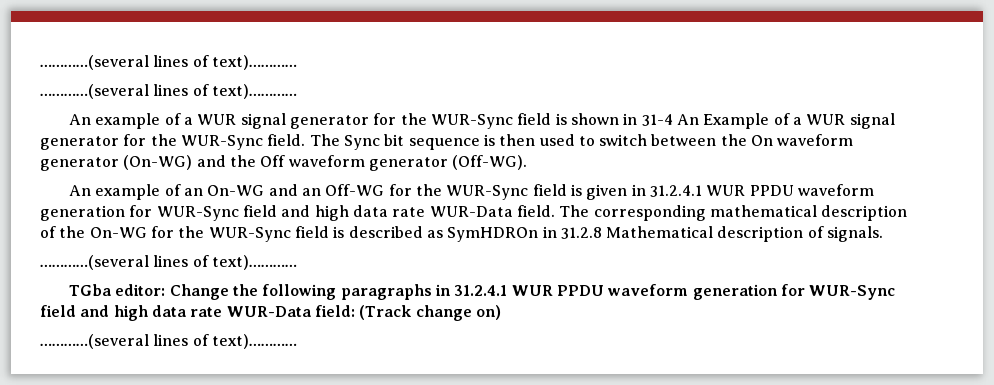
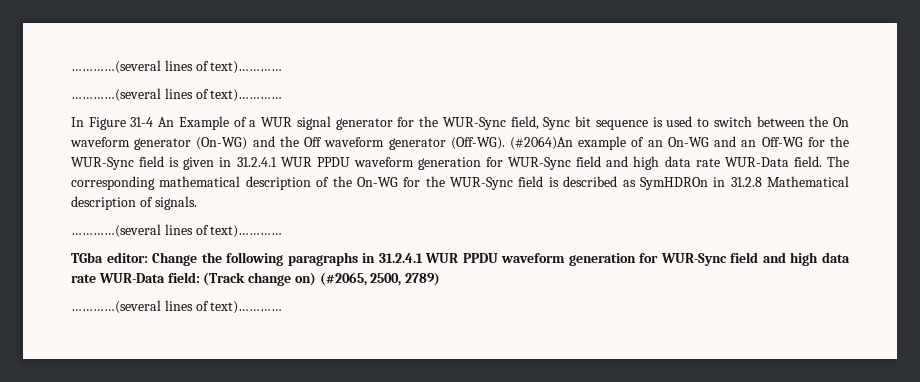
- An example of a WUR signal generator for the WUR-Sync field is shown in 31-4 An Example of a WUR signal generator for the WUR-Sync field. The Sync bit sequence is then used to switch between the On waveform generator (On-WG) and the Off waveform generator (Off-WG).
- An example of an On-WG and an Off-WG for the WUR-Sync field is given in 31.2.4.1 WUR PPDU waveform generation for WUR-Sync field and high data rate WUR-Data field.
+ In Figure 31-4 An Example of a WUR signal generator for the WUR-Sync field, Sync bit sequence is used to switch between the On waveform generator (On-WG) and the Off waveform generator (Off-WG). (#2064)An example of an On-WG and an Off-WG for the WUR-Sync field is given in 31.2.4.1 WUR PPDU waveform generation for WUR-Sync field and high data rate WUR-Data field.
- TGba editor: Change the following paragraphs in 31.2.4.1 WUR PPDU waveform generation for WUR-Sync field and high data rate WUR-Data field: (Track change on)
+ TGba editor: Change the following paragraphs in 31.2.4.1 WUR PPDU waveform generation for WUR-Sync field and high data rate WUR-Data field: (Track change on) (#2065, 2500, 2789)

